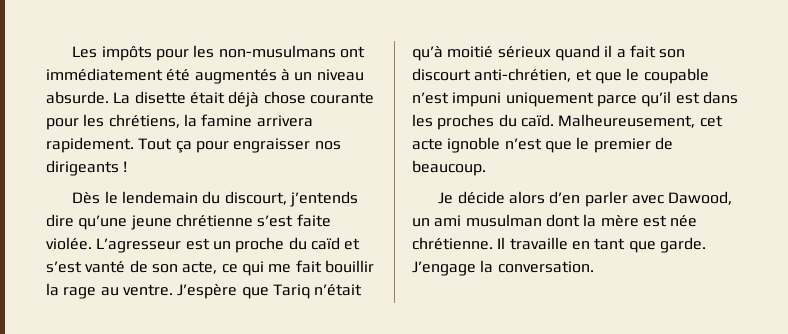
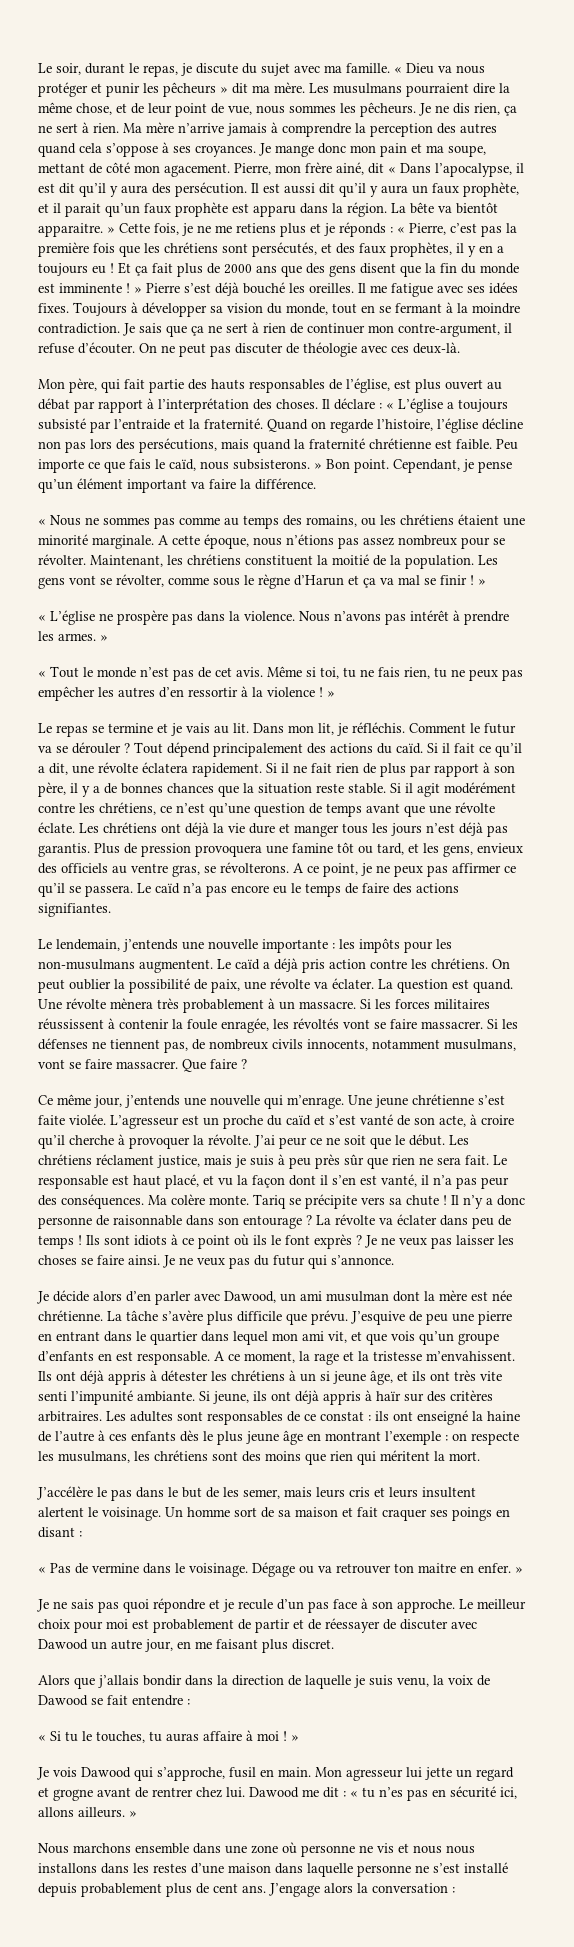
- Les impôts pour les non-musulmans ont immédiatement été augmentés à un niveau absurde. La disette était déjà chose courante pour les chrétiens, la famine arrivera rapidement. Tout ça pour engraisser nos dirigeants !
- Dès le lendemain du discourt, j’entends dire qu’une jeune chrétienne s’est faite violée.
+ Le soir, durant le repas, je discute du sujet avec ma famille. « Dieu va nous protéger et punir les pêcheurs » dit ma mère. Les musulmans pourraient dire la même chose, et de leur point de vue, nous sommes les pêcheurs. Je ne dis rien, ça ne sert à rien. Ma mère n’arrive jamais à comprendre la perception des autres quand cela s’oppose à ses croyances. Je mange donc mon pain et ma soupe, mettant de côté mon agacement. Pierre, mon frère ainé, dit « Dans l’apocalypse, il est dit qu’il y aura des persécution. Il est aussi dit qu’il y aura un faux prophète, et il parait qu’un faux prophète est apparu dans la région. La bête va bientôt apparaitre. » Cette fois, je ne me retiens plus et je réponds : « Pierre, c’est pas la première fois que les chrétiens sont persécutés, et des faux prophètes, il y en a toujours eu ! Et ça fait plus de 2000 ans que des gens disent que la fin du monde est imminente ! » Pierre s’est déjà bouché les oreilles. Il me fatigue avec ses idées fixes. Toujours à développer sa vision du monde, tout en se fermant à la moindre contradiction. Je sais que ça ne sert à rien de continuer mon contre-argument, il refuse d’écouter. On ne peut pas discuter de théologie avec ces deux-là.
+ Mon père, qui fait partie des hauts responsables de l’église, est plus ouvert au débat par rapport à l’interprétation des choses. Il déclare : « L’église a toujours subsisté par l’entraide et la fraternité. Quand on regarde l’histoire, l’église décline non pas lors des persécutions, mais quand la fraternité chrétienne est faible. Peu importe ce que fais le caïd, nous subsisterons. » Bon point. Cependant, je pense qu’un élément important va faire la différence.
+ « Nous ne sommes pas comme au temps des romains, ou les chrétiens étaient une minorité marginale. A cette époque, nous n’étions pas assez nombreux pour se révolter. Maintenant, les chrétiens constituent la moitié de la population. Les gens vont se révolter, comme sous le règne d’Harun et ça va mal se finir ! »
+ « L’église ne prospère pas dans la violence. Nous n’avons pas intérêt à prendre les armes. »
+ « Tout le monde n’est pas de cet avis. Même si toi, tu ne fais rien, tu ne peux pas empêcher les autres d’en ressortir à la violence ! »
+ Le repas se termine et je vais au lit. Dans mon lit, je réfléchis. Comment le futur va se dérouler ? Tout dépend principalement des actions du caïd. Si il fait ce qu’il a dit, une révolte éclatera rapidement. Si il ne fait rien de plus par rapport à son père, il y a de bonnes chances que la situation reste stable. Si il agit modérément contre les chrétiens, ce n’est qu’une question de temps avant que une révolte éclate. Les chrétiens ont déjà la vie dure et manger tous les jours n’est déjà pas garantis. Plus de pression provoquera une famine tôt ou tard, et les gens, envieux des officiels au ventre gras, se révolterons. A ce point, je ne peux pas affirmer ce qu’il se passera. Le caïd n’a pas encore eu le temps de faire des actions signifiantes.
+ Le lendemain, j’entends une nouvelle importante : les impôts pour les non-musulmans augmentent. Le caïd a déjà pris action contre les chrétiens. On peut oublier la possibilité de paix, une révolte va éclater. La question est quand. Une révolte mènera très probablement à un massacre. Si les forces militaires réussissent à contenir la foule enragée, les révoltés vont se faire massacrer. Si les défenses ne tiennent pas, de nombreux civils innocents, notamment musulmans, vont se faire massacrer. Que faire ?
+ Ce même jour, j’entends une nouvelle qui m’enrage. Une jeune chrétienne s’est faite violée.
- L’agresseur est un proche du caïd et s’est vanté de son acte, ce qui me fait bouillir la rage au ventre. J’espère que Tariq n’était qu’à moitié sérieux quand il a fait son discourt anti-chrétien, et que le coupable n’est impuni uniquement parce qu’il est dans les proches du caïd. Malheureusement, cet acte ignoble n’est que le premier de beaucoup.
+ L’agresseur est un proche du caïd et s’est vanté de son acte, à croire qu’il cherche à provoquer la révolte. J’ai peur ce ne soit que le début. Les chrétiens réclament justice, mais je suis à peu près sûr que rien ne sera fait. Le responsable est haut placé, et vu la façon dont il s’en est vanté, il n’a pas peur des conséquences. Ma colère monte. Tariq se précipite vers sa chute ! Il n’y a donc personne de raisonnable dans son entourage ? La révolte va éclater dans peu de temps ! Ils sont idiots à ce point où ils le font exprès ? Je ne veux pas laisser les choses se faire ainsi. Je ne veux pas du futur qui s’annonce.
- Il travaille en tant que garde. J’engage la conversation.
+ La tâche s’avère plus difficile que prévu. J’esquive de peu une pierre en entrant dans le quartier dans lequel mon ami vit, et que vois qu’un groupe d’enfants en est responsable. A ce moment, la rage et la tristesse m’envahissent. Ils ont déjà appris à détester les chrétiens à un si jeune âge, et ils ont très vite senti l’impunité ambiante. Si jeune, ils ont déjà appris à haïr sur des critères arbitraires. Les adultes sont responsables de ce constat : ils ont enseigné la haine de l’autre à ces enfants dès le plus jeune âge en montrant l’exemple : on respecte les musulmans, les chrétiens sont des moins que rien qui méritent la mort.
+ J’accélère le pas dans le but de les semer, mais leurs cris et leurs insultent alertent le voisinage. Un homme sort de sa maison et fait craquer ses poings en disant :
+ « Pas de vermine dans le voisinage. Dégage ou va retrouver ton maitre en enfer. »
+ Je ne sais pas quoi répondre et je recule d’un pas face à son approche. Le meilleur choix pour moi est probablement de partir et de réessayer de discuter avec Dawood un autre jour, en me faisant plus discret.
+ Alors que j’allais bondir dans la direction de laquelle je suis venu, la voix de Dawood se fait entendre :
+ « Si tu le touches, tu auras affaire à moi ! »
+ Je vois Dawood qui s’approche, fusil en main. Mon agresseur lui jette un regard et grogne avant de rentrer chez lui. Dawood me dit : « tu n’es pas en sécurité ici, allons ailleurs. »
+ Nous marchons ensemble dans une zone où personne ne vis et nous nous installons dans les restes d’une maison dans laquelle personne ne s’est installé depuis probablement plus de cent ans. J’engage alors la conversation :

